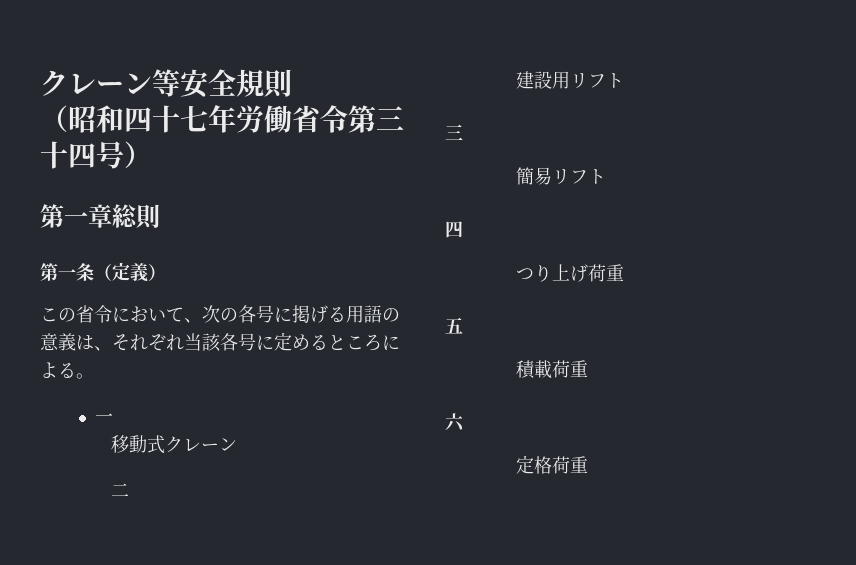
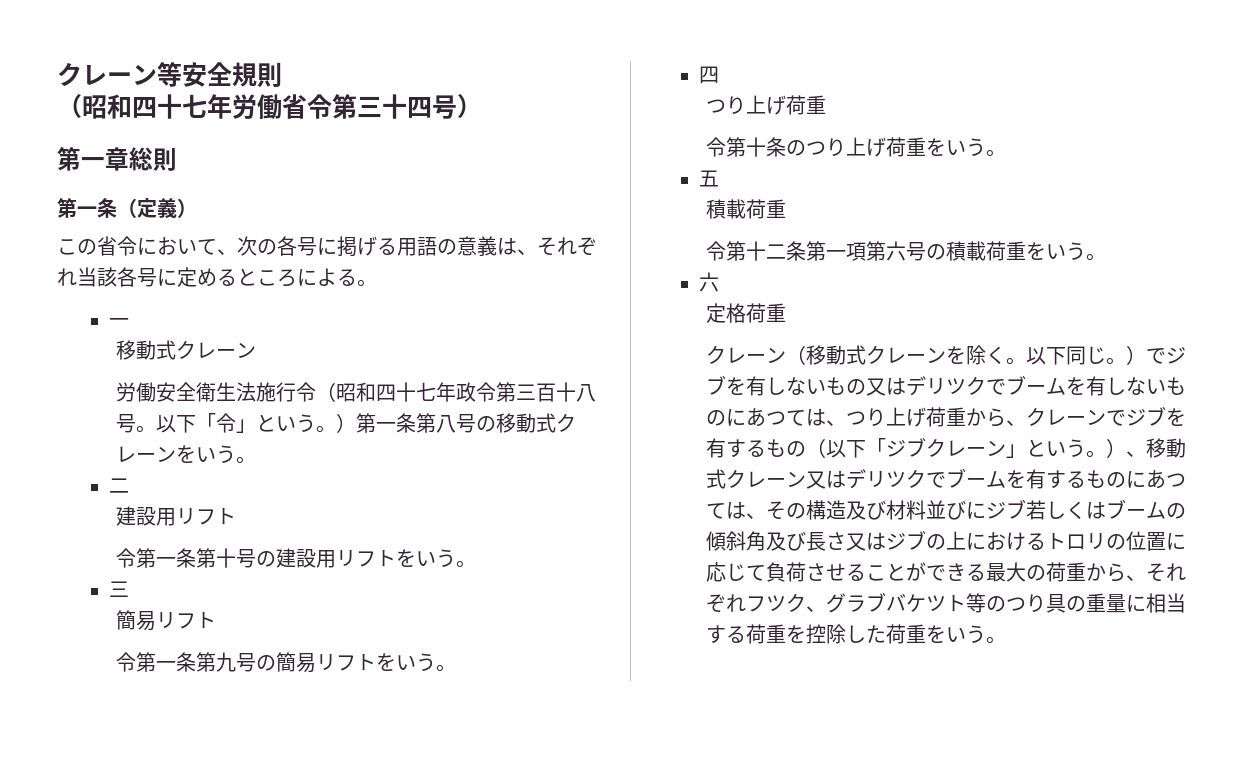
+ 労働安全衛生法施行令（昭和四十七年政令第三百十八号。以下「令」という。）第一条第八号の移動式クレーンをいう。
  二
  建設用リフト
+ 令第一条第十号の建設用リフトをいう。
  三
  簡易リフト
+ 令第一条第九号の簡易リフトをいう。
  四
  つり上げ荷重
+ 令第十条のつり上げ荷重をいう。
  五
  積載荷重
+ 令第十二条第一項第六号の積載荷重をいう。
  六
  定格荷重
+ クレーン（移動式クレーンを除く。以下同じ。）でジブを有しないもの又はデリツクでブームを有しないものにあつては、つり上げ荷重から、クレーンでジブを有するもの（以下「ジブクレーン」という。）、移動式クレーン又はデリツクでブームを有するものにあつては、その構造及び材料並びにジブ若しくはブームの傾斜角及び長さ又はジブの上におけるトロリの位置に応じて負荷させることができる最大の荷重から、それぞれフツク、グラブバケツト等のつり具の重量に相当する荷重を控除した荷重をいう。

